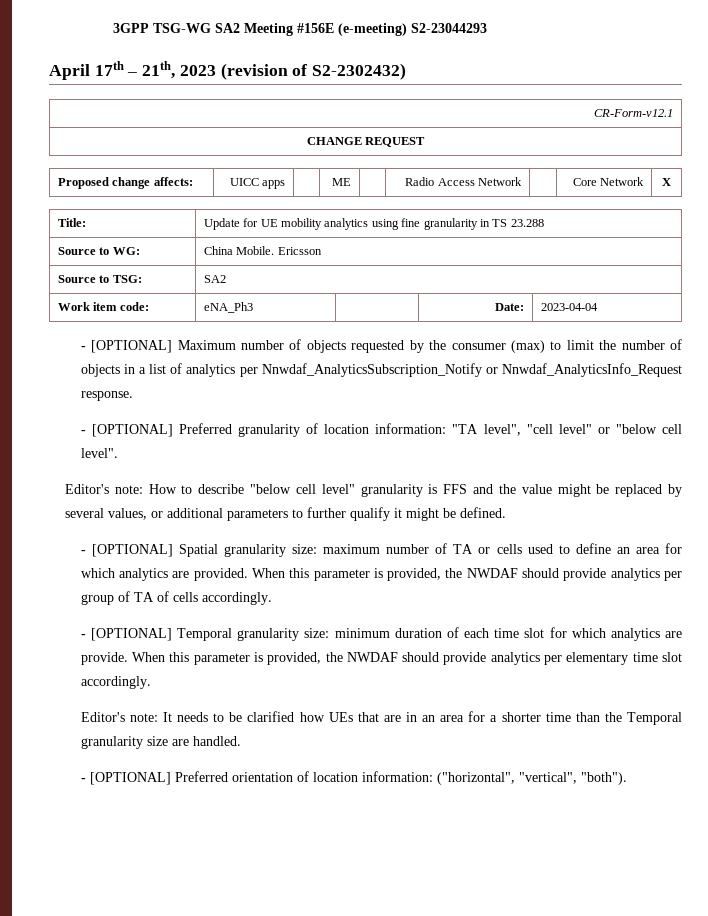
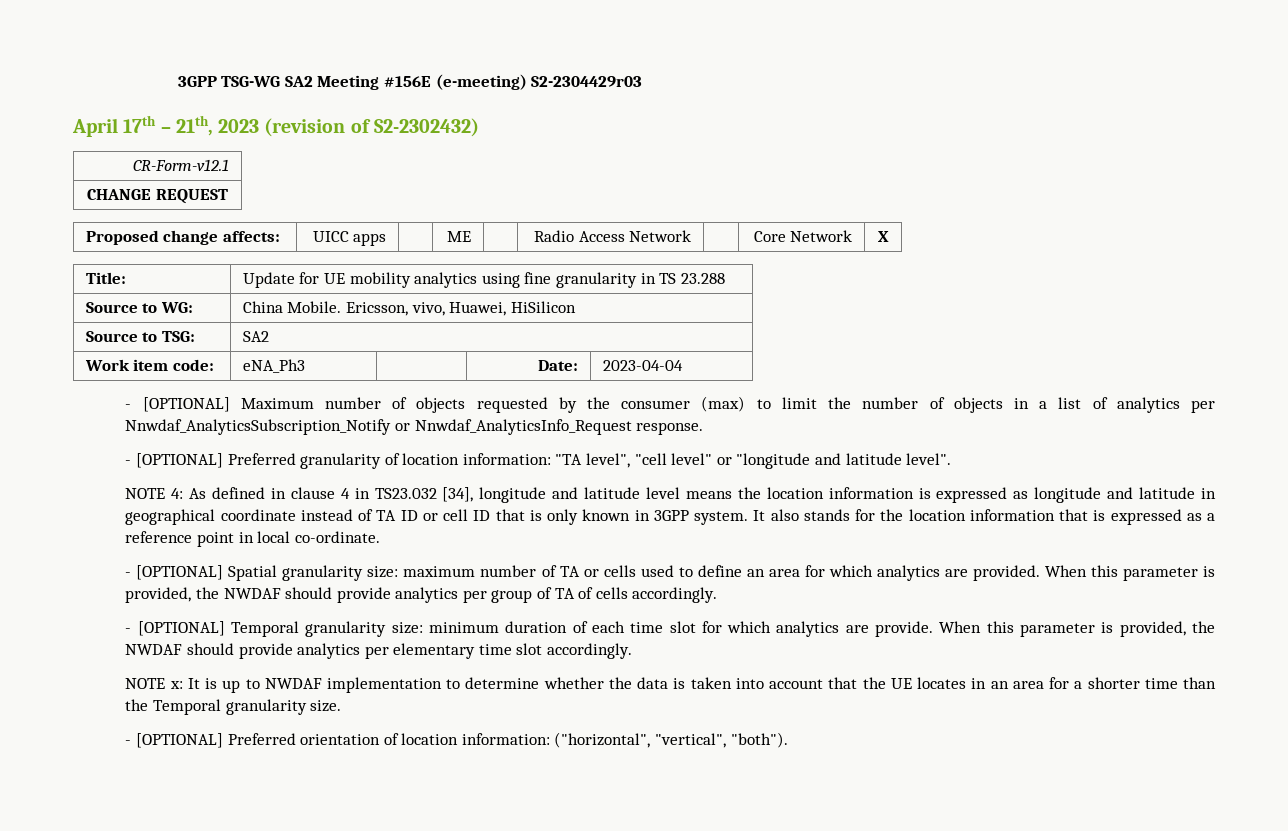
- 3GPP TSG-WG SA2 Meeting #156E (e-meeting) S2-23044293
+ 3GPP TSG-WG SA2 Meeting #156E (e-meeting) S2-2304429r03
- Source to WG: | China Mobile. Ericsson
+ Source to WG: | China Mobile. Ericsson, vivo, Huawei, HiSilicon
- - [OPTIONAL] Preferred granularity of location information: "TA level", "cell level" or "below cell level".
- Editor's note: How to describe "below cell level" granularity is FFS and the value might be replaced by several values, or additional parameters to further qualify it might be defined.
+ - [OPTIONAL] Preferred granularity of location information: "TA level", "cell level" or "longitude and latitude level".
+ NOTE 4: As defined in clause 4 in TS23.032 [34], longitude and latitude level means the location information is expressed as longitude and latitude in geographical coordinate instead of TA ID or cell ID that is only known in 3GPP system. It also stands for the location information that is expressed as a reference point in local co-ordinate.
- Editor's note: It needs to be clarified how UEs that are in an area for a shorter time than the Temporal granularity size are handled.
+ NOTE x: It is up to NWDAF implementation to determine whether the data is taken into account that the UE locates in an area for a shorter time than the Temporal granularity size.

